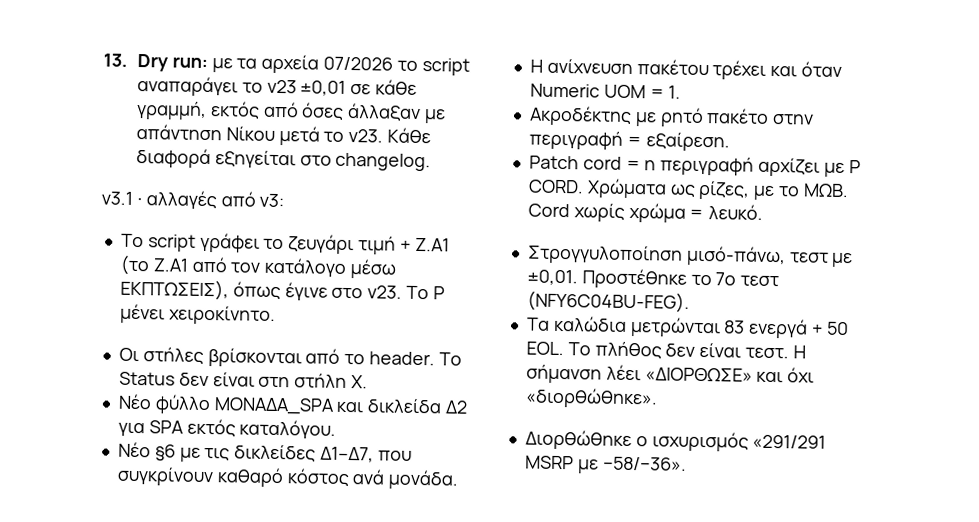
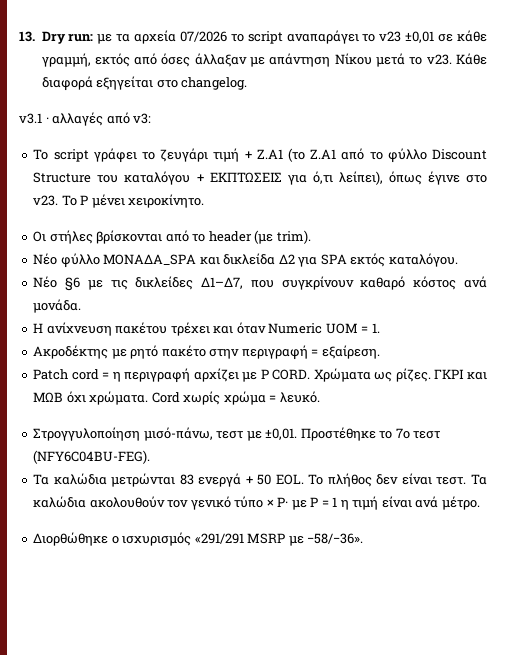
- Το script γράφει το ζευγάρι τιμή + Z.A1 (το Z.A1 από τον κατάλογο μέσω ΕΚΠΤΩΣΕΙΣ), όπως έγινε στο v23.
+ Το script γράφει το ζευγάρι τιμή + Z.A1 (το Z.A1 από το φύλλο Discount Structure του καταλόγου + ΕΚΠΤΩΣΕΙΣ για ό,τι λείπει), όπως έγινε στο v23.
- Οι στήλες βρίσκονται από το header. Το Status δεν είναι στη στήλη X.
+ Οι στήλες βρίσκονται από το header (με trim).
- Χρώματα ως ρίζες, με το ΜΩΒ. Cord χωρίς χρώμα = λευκό.
+ Χρώματα ως ρίζες. ΓΚΡΙ και ΜΩΒ όχι χρώματα. Cord χωρίς χρώμα = λευκό.
- Η σήμανση λέει «ΔΙΟΡΘΩΣΕ» και όχι «διορθώθηκε».
+ Τα καλώδια ακολουθούν τον γενικό τύπο × P· με P = 1 η τιμή είναι ανά μέτρο.

